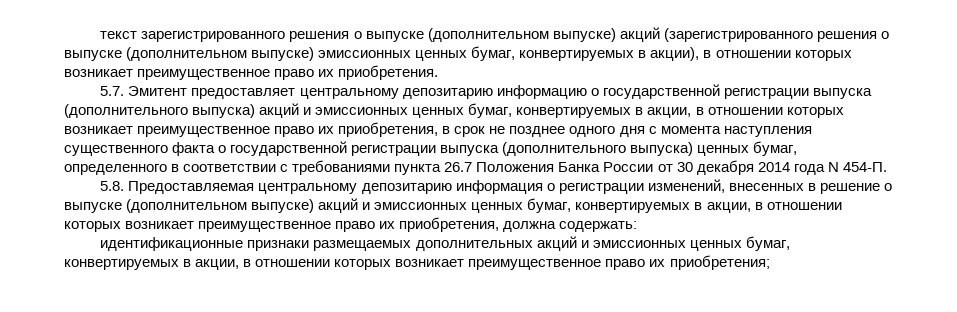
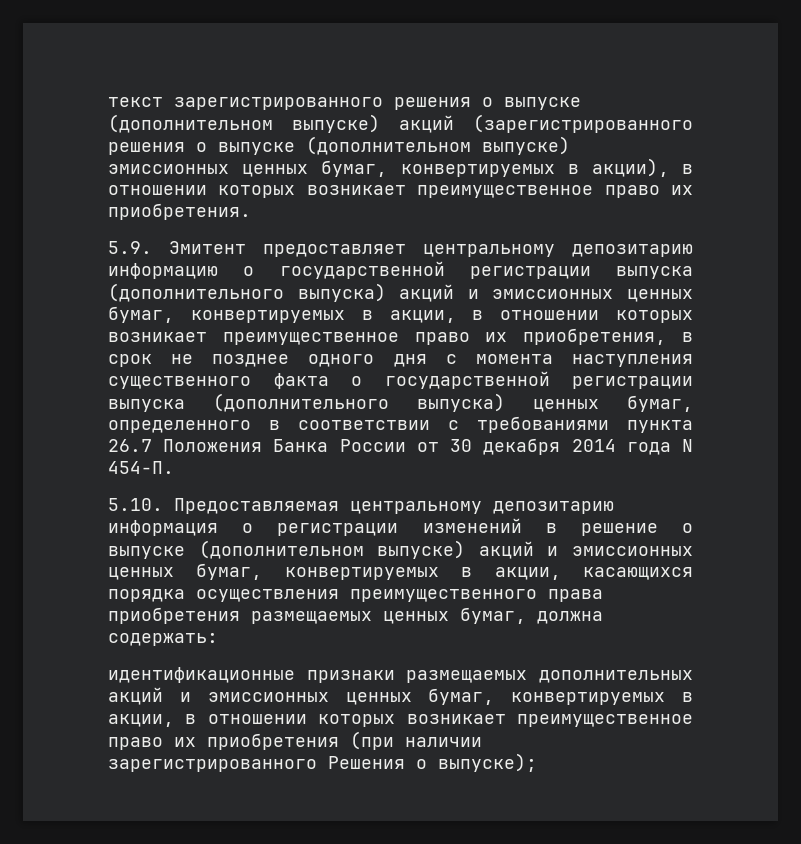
- 5.7. Эмитент предоставляет центральному депозитарию информацию о государственной регистрации выпуска (дополнительного выпуска) акций и эмиссионных ценных бумаг, конвертируемых в акции, в отношении которых возникает преимущественное право их приобретения, в срок не позднее одного дня с момента наступления существенного факта о государственной регистрации выпуска (дополнительного выпуска) ценных бумаг, определенного в соответствии с требованиями пункта 26.7 Положения Банка России от 30 декабря 2014 года N 454-П.
+ 5.9. Эмитент предоставляет центральному депозитарию информацию о государственной регистрации выпуска (дополнительного выпуска) акций и эмиссионных ценных бумаг, конвертируемых в акции, в отношении которых возникает преимущественное право их приобретения, в срок не позднее одного дня с момента наступления существенного факта о государственной регистрации выпуска (дополнительного выпуска) ценных бумаг, определенного в соответствии с требованиями пункта 26.7 Положения Банка России от 30 декабря 2014 года N 454-П.
- 5.8. Предоставляемая центральному депозитарию информация о регистрации изменений, внесенных в решение о выпуске (дополнительном выпуске) акций и эмиссионных ценных бумаг, конвертируемых в акции, в отношении которых возникает преимущественное право их приобретения, должна содержать:
+ 5.10. Предоставляемая центральному депозитарию информация о регистрации изменений в решение о выпуске (дополнительном выпуске) акций и эмиссионных ценных бумаг, конвертируемых в акции, касающихся порядка осуществления преимущественного права приобретения размещаемых ценных бумаг, должна содержать:
- идентификационные признаки размещаемых дополнительных акций и эмиссионных ценных бумаг, конвертируемых в акции, в отношении которых возникает преимущественное право их приобретения;
+ идентификационные признаки размещаемых дополнительных акций и эмиссионных ценных бумаг, конвертируемых в акции, в отношении которых возникает преимущественное право их приобретения (при наличии зарегистрированного Решения о выпуске);

